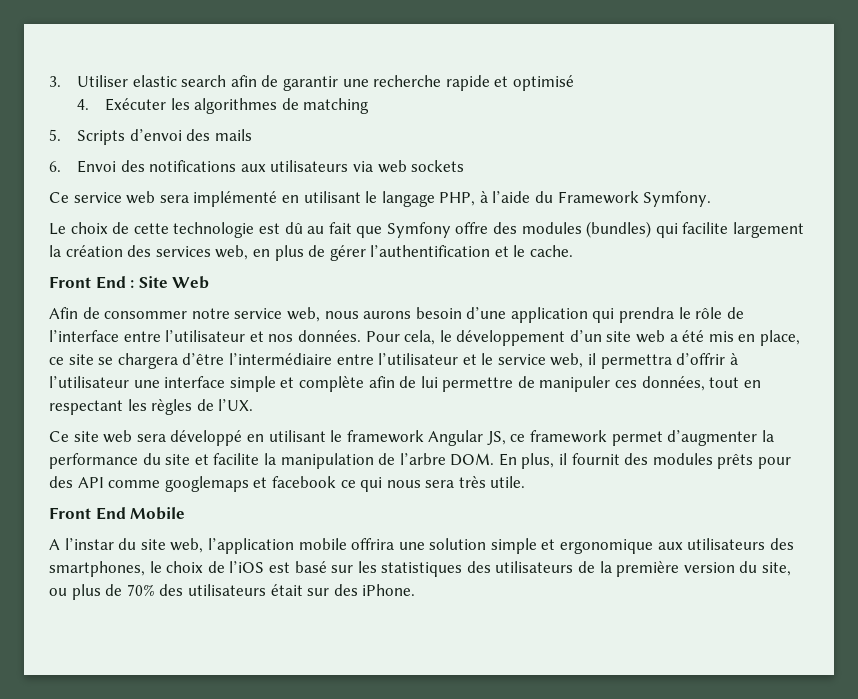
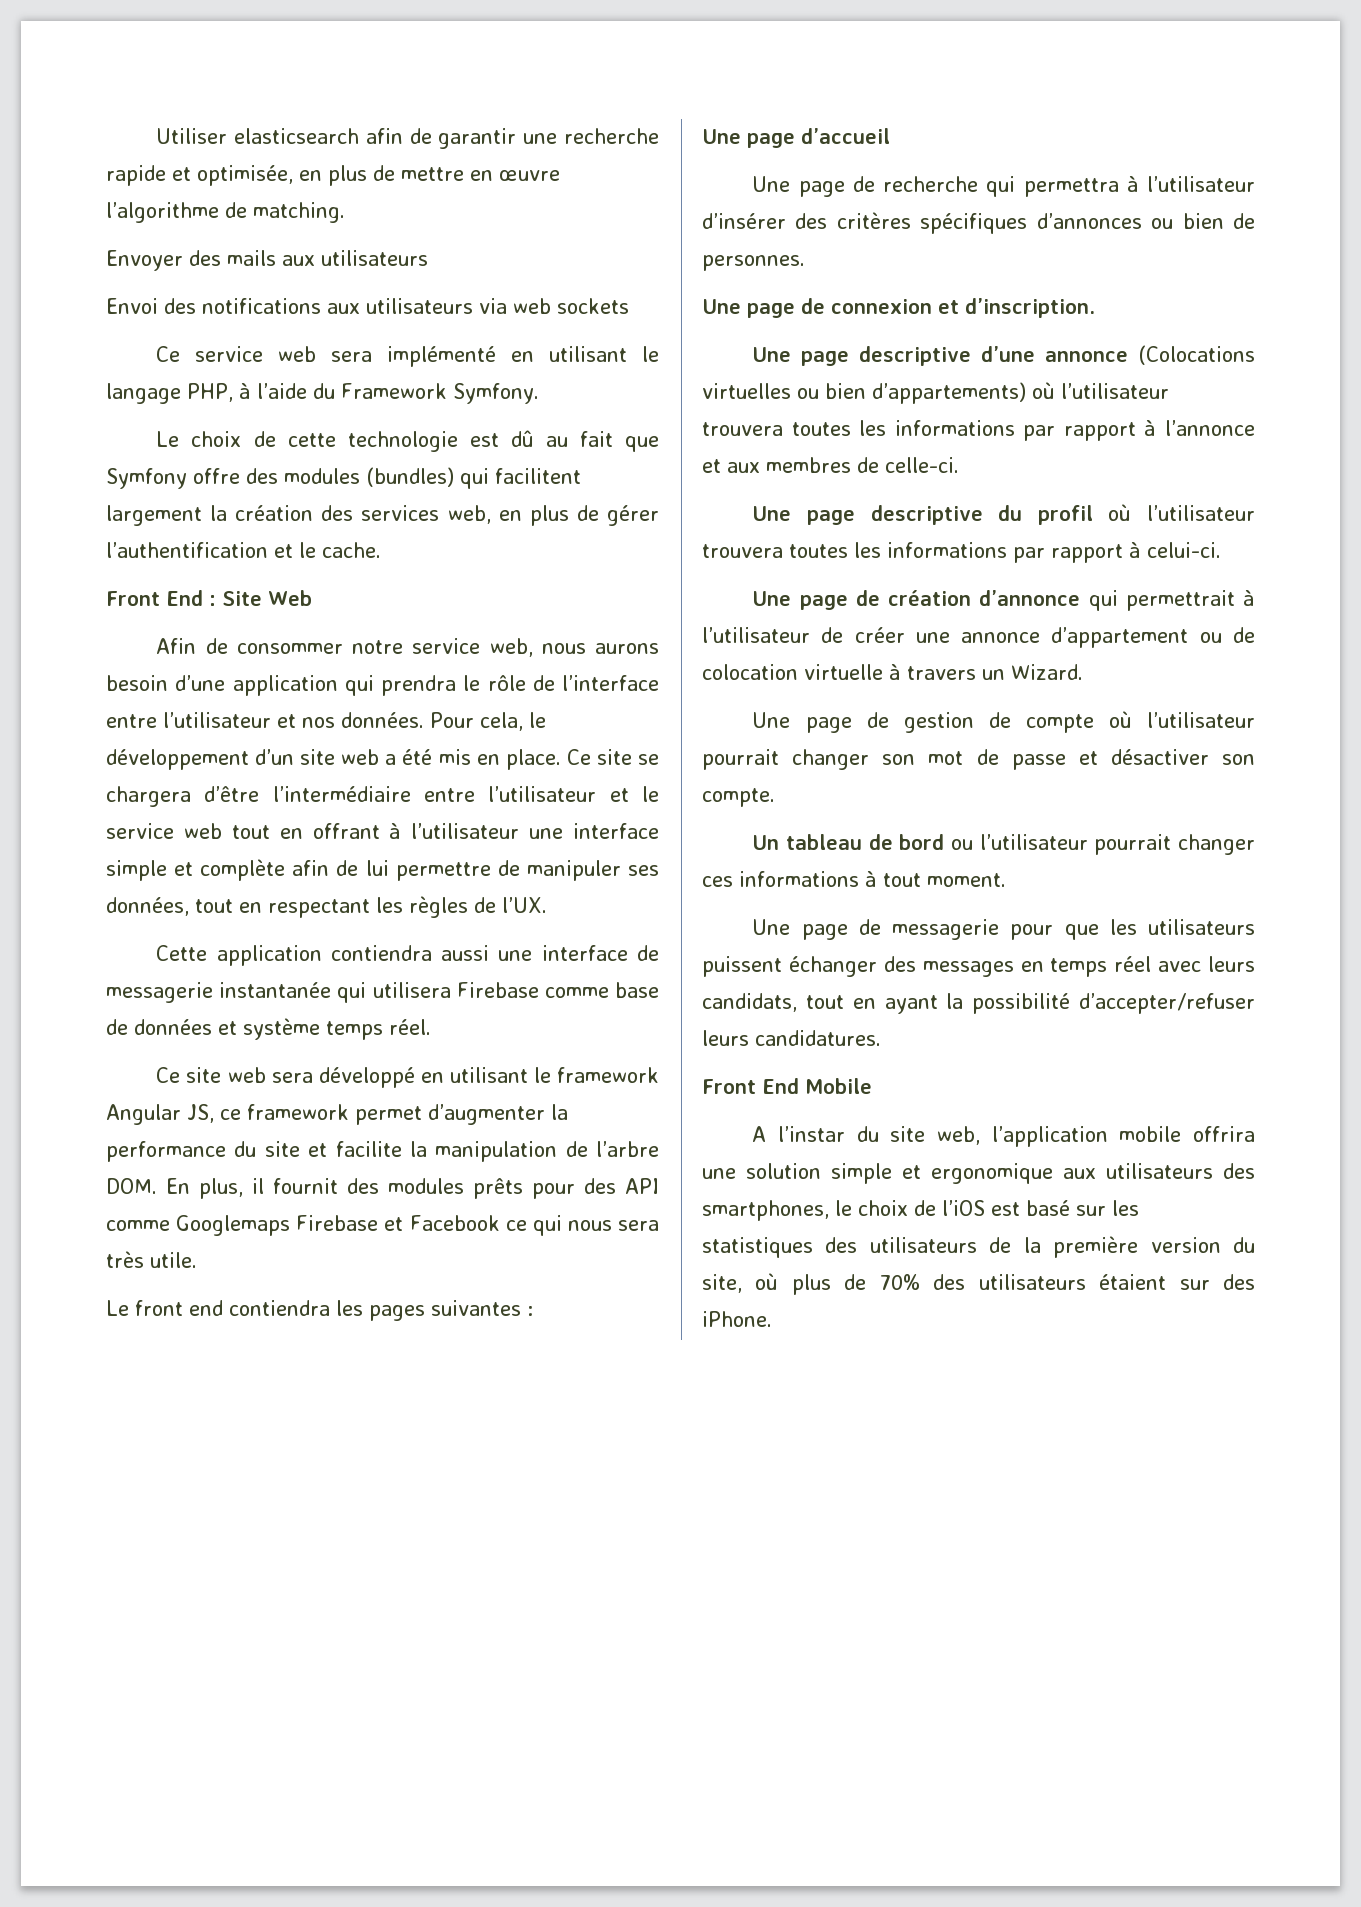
- 3. Utiliser elastic search afin de garantir une recherche rapide et optimisé
- 4. Exécuter les algorithmes de matching
- 5. Scripts d’envoi des mails
- 6. Envoi des notifications aux utilisateurs via web sockets
+ Utiliser elasticsearch afin de garantir une recherche rapide et optimisée, en plus de mettre en œuvre l’algorithme de matching.
+ Envoyer des mails aux utilisateurs
+ Envoi des notifications aux utilisateurs via web sockets
- Le choix de cette technologie est dû au fait que Symfony offre des modules (bundles) qui facilite largement la création des services web, en plus de gérer l’authentification et le cache.
+ Le choix de cette technologie est dû au fait que Symfony offre des modules (bundles) qui facilitent largement la création des services web, en plus de gérer l’authentification et le cache.
- Pour cela, le développement d’un site web a été mis en place, ce site se chargera d’être l’intermédiaire entre l’utilisateur et le service web, il permettra d’offrir à l’utilisateur une interface simple et complète afin de lui permettre de manipuler ces données, tout en respectant les règles de l’UX.
+ Pour cela, le développement d’un site web a été mis en place. Ce site se chargera d’être l’intermédiaire entre l’utilisateur et le service web tout en offrant à l’utilisateur une interface simple et complète afin de lui permettre de manipuler ses données, tout en respectant les règles de l’UX.
+ Cette application contiendra aussi une interface de messagerie instantanée qui utilisera Firebase comme base de données et système temps réel.
- Ce site web sera développé en utilisant le framework Angular JS, ce framework permet d’augmenter la performance du site et facilite la manipulation de l’arbre DOM. En plus, il fournit des modules prêts pour des API comme googlemaps et facebook ce qui nous sera très utile.
+ Ce site web sera développé en utilisant le framework Angular JS, ce framework permet d’augmenter la performance du site et facilite la manipulation de l’arbre DOM. En plus, il fournit des modules prêts pour des API comme Googlemaps Firebase et Facebook ce qui nous sera très utile.
+ Le front end contiendra les pages suivantes :
+ Une page d’accueil
+ Une page de recherche qui permettra à l’utilisateur d’insérer des critères spécifiques d’annonces ou bien de personnes.
+ Une page de connexion et d’inscription.
+ Une page descriptive d’une annonce (Colocations virtuelles ou bien d’appartements) où l’utilisateur trouvera toutes les informations par rapport à l’annonce et aux membres de celle-ci.
+ Une page descriptive du profil où l’utilisateur trouvera toutes les informations par rapport à celui-ci.
+ Une page de création d’annonce qui permettrait à l’utilisateur de créer une annonce d’appartement ou de colocation virtuelle à travers un Wizard.
+ Une page de gestion de compte où l’utilisateur pourrait changer son mot de passe et désactiver son compte.
+ Un tableau de bord ou l’utilisateur pourrait changer ces informations à tout moment.
+ Une page de messagerie pour que les utilisateurs puissent échanger des messages en temps réel avec leurs candidats, tout en ayant la possibilité d’accepter/refuser leurs candidatures.
- A l’instar du site web, l’application mobile offrira une solution simple et ergonomique aux utilisateurs des smartphones, le choix de l’iOS est basé sur les statistiques des utilisateurs de la première version du site, ou plus de 70% des utilisateurs était sur des iPhone.
+ A l’instar du site web, l’application mobile offrira une solution simple et ergonomique aux utilisateurs des smartphones, le choix de l’iOS est basé sur les statistiques des utilisateurs de la première version du site, où plus de 70% des utilisateurs étaient sur des iPhone.

